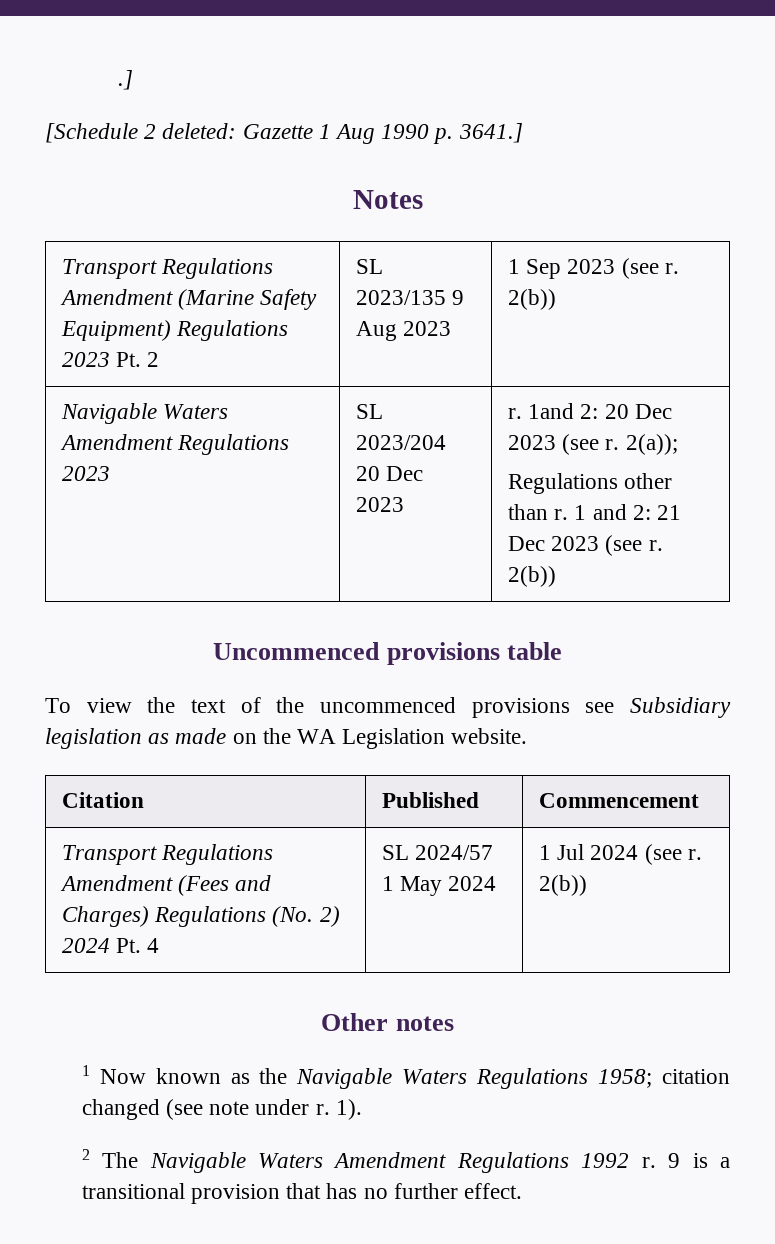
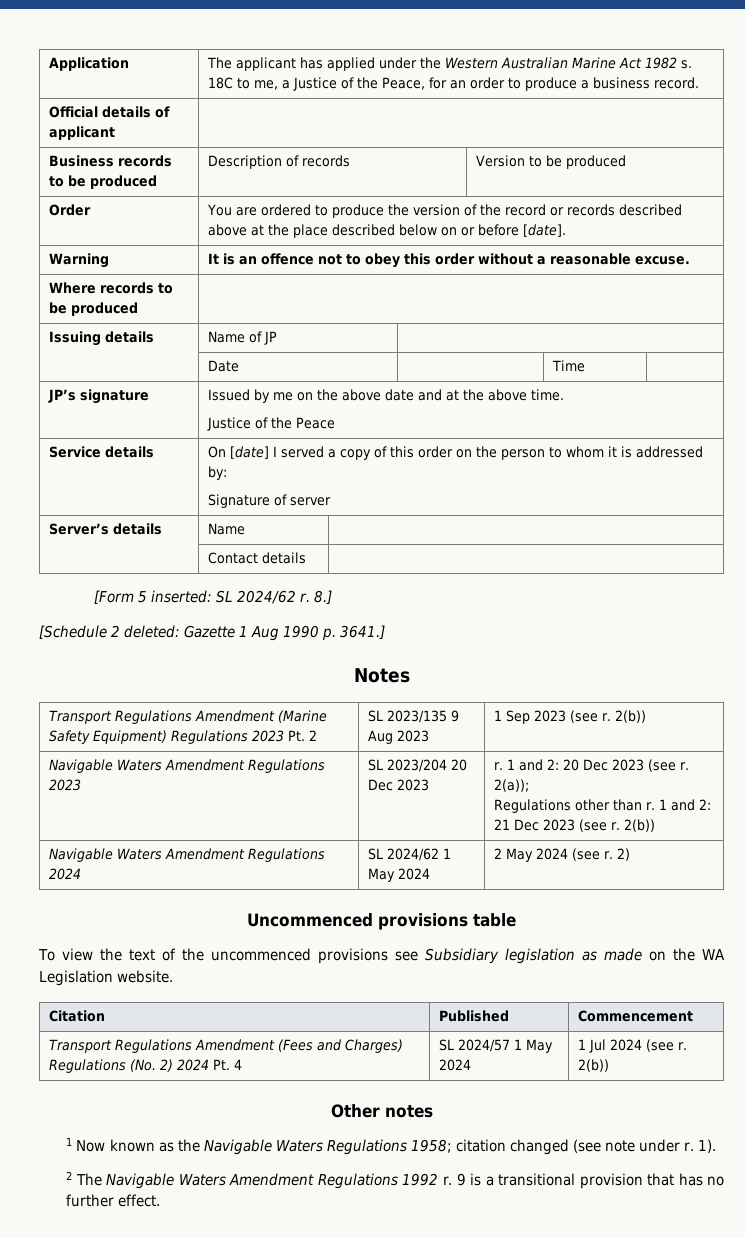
- .]
+ Application | The applicant has applied under the Western Australian Marine Act 1982 s. 18C to me, a Justice of the Peace, for an order to produce a business record.
+ Official details of applicant |
+ Business records to be produced | Description of records | Version to be produced
+ Order | You are ordered to produce the version of the record or records described above at the place described below on or before [date].
+ Warning | It is an offence not to obey this order without a reasonable excuse.
+ Where records to be produced |
+ Issuing details | Name of JP |
+ | Date | | Time |
+ JP’s signature | Issued by me on the above date and at the above time.
+ Justice of the Peace
+ Service details | On [date] I served a copy of this order on the person to whom it is addressed by:
+ Signature of server
+ Server’s details | Name |
+ | Contact details |
+ [Form 5 inserted: SL 2024/62 r. 8.]
- Navigable Waters Amendment Regulations 2023 | SL 2023/204 20 Dec 2023 | r. 1and 2: 20 Dec 2023 (see r. 2(a));
+ Navigable Waters Amendment Regulations 2023 | SL 2023/204 20 Dec 2023 | r. 1 and 2: 20 Dec 2023 (see r. 2(a));
+ Navigable Waters Amendment Regulations 2024 | SL 2024/62 1 May 2024 | 2 May 2024 (see r. 2)

